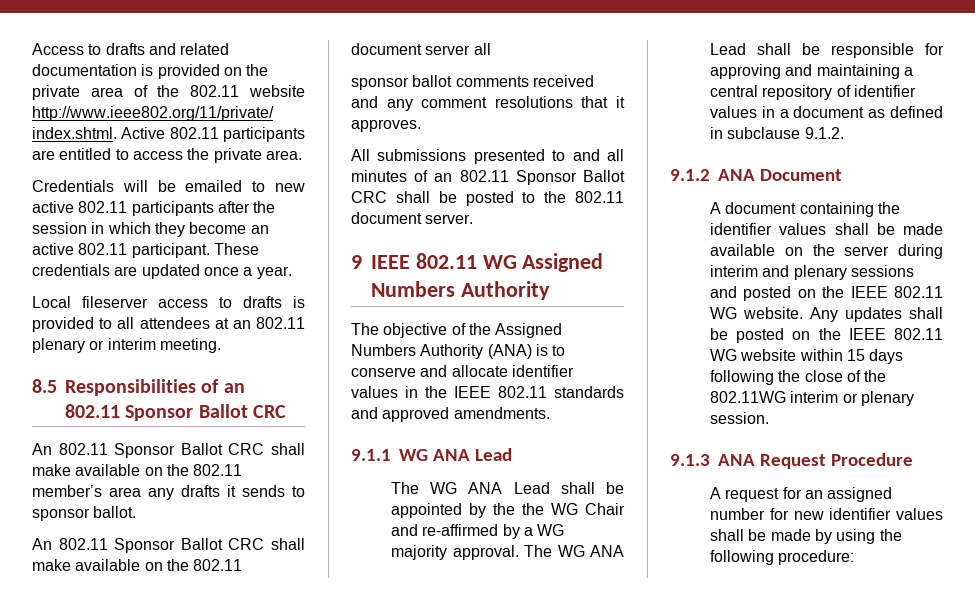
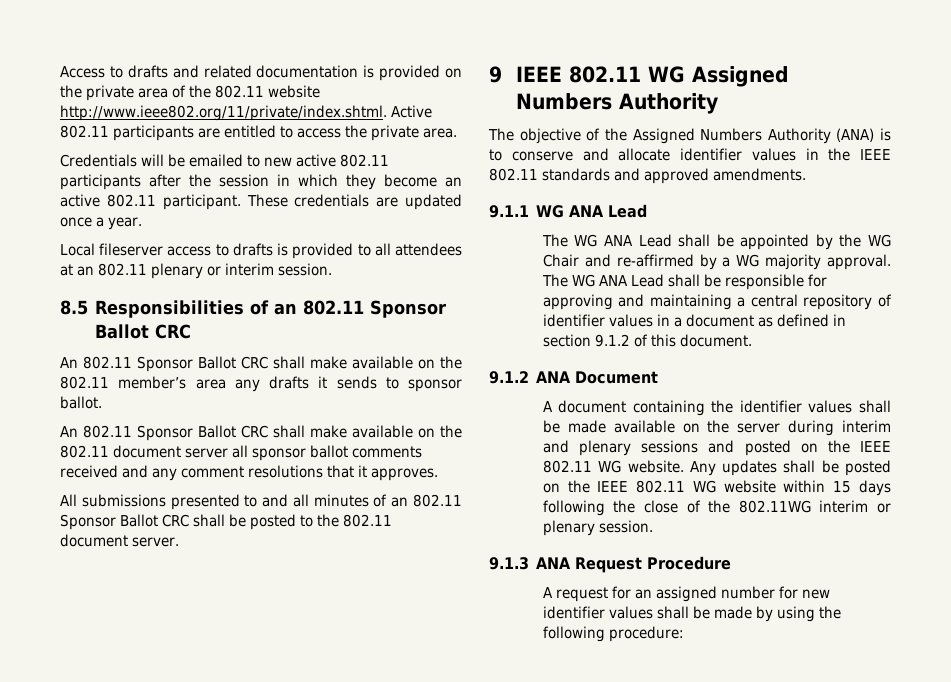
- Local fileserver access to drafts is provided to all attendees at an 802.11 plenary or interim meeting.
+ Local fileserver access to drafts is provided to all attendees at an 802.11 plenary or interim session.
- An 802.11 Sponsor Ballot CRC shall make available on the 802.11 document server all
- sponsor ballot comments received and any comment resolutions that it approves.
+ An 802.11 Sponsor Ballot CRC shall make available on the 802.11 document server all sponsor ballot comments received and any comment resolutions that it approves.
- The WG ANA Lead shall be appointed by the the WG Chair and re-affirmed by a WG majority approval.
+ The WG ANA Lead shall be appointed by the WG Chair and re-affirmed by a WG majority approval.
- The WG ANA Lead shall be responsible for approving and maintaining a central repository of identifier values in a document as defined in subclause 9.1.2.
+ The WG ANA Lead shall be responsible for approving and maintaining a central repository of identifier values in a document as defined in section 9.1.2 of this document.

